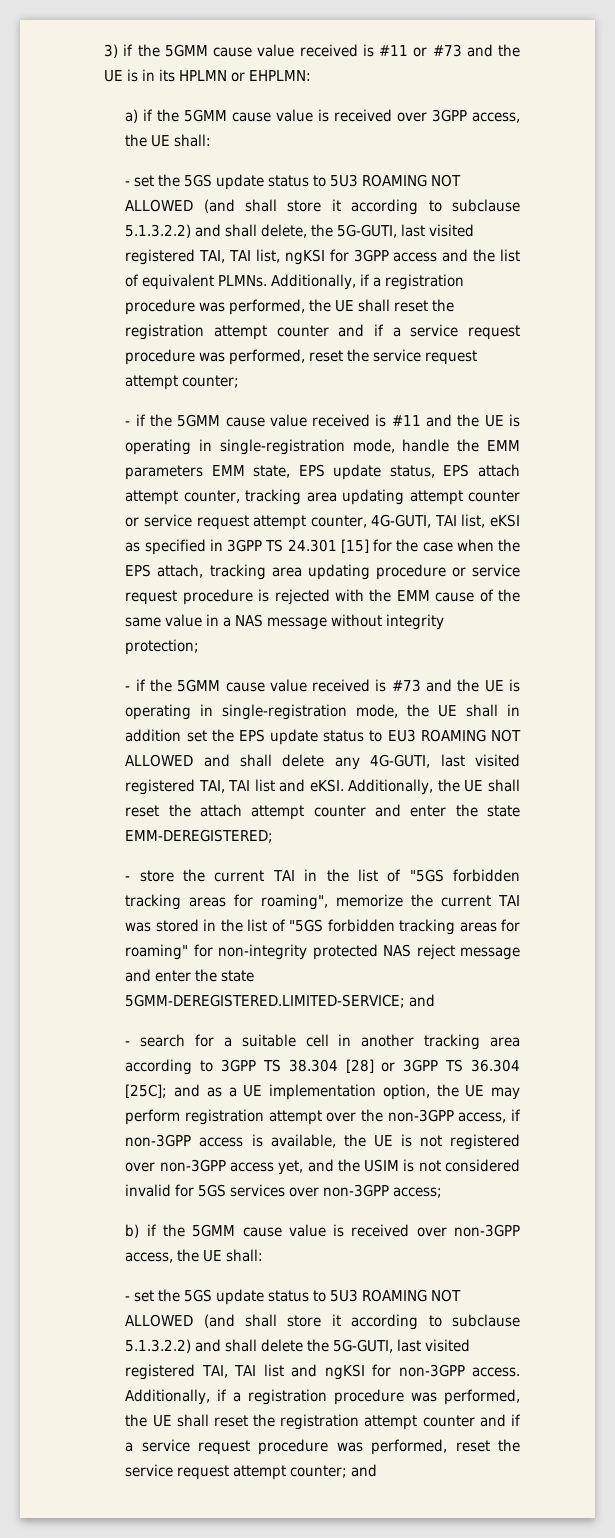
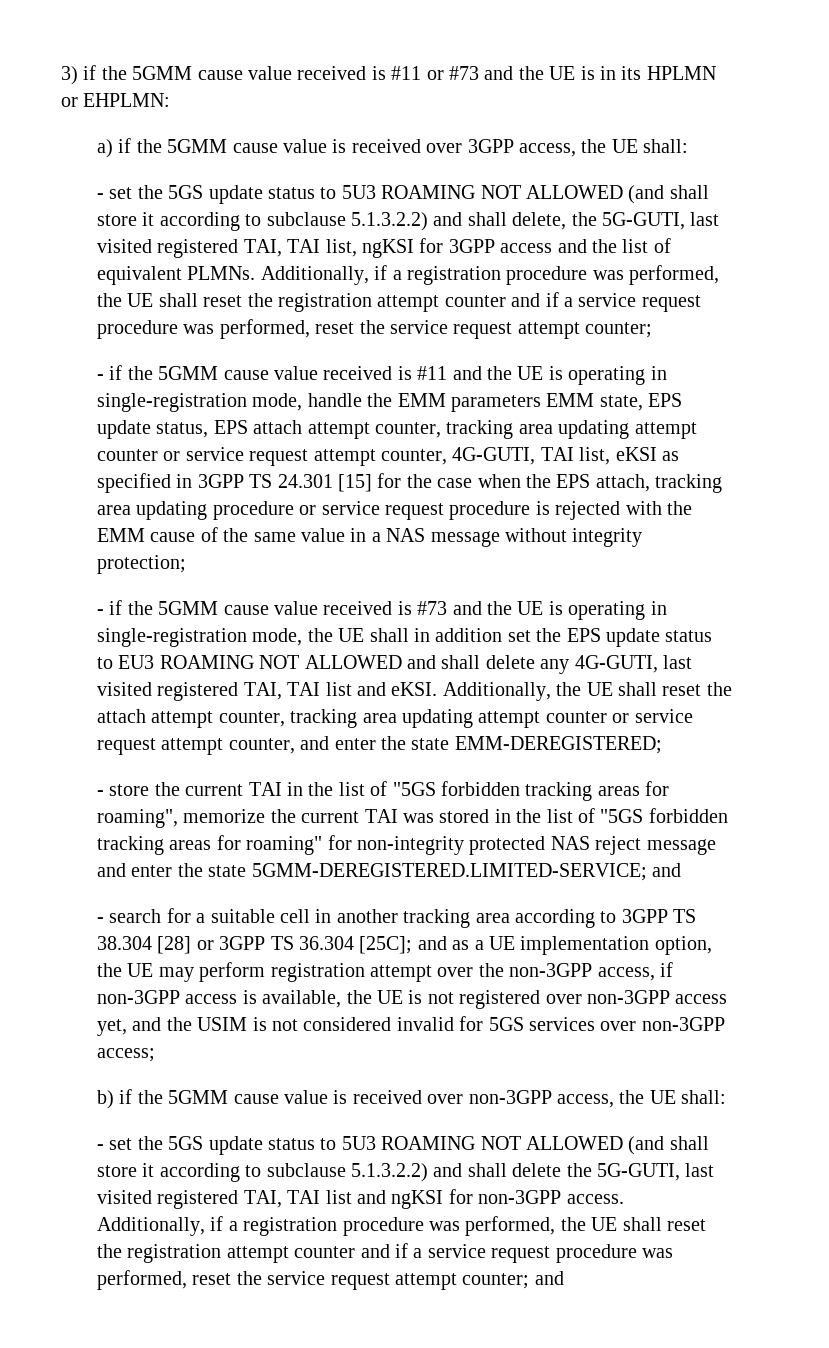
- Additionally, the UE shall reset the attach attempt counter and enter the state EMM-DEREGISTERED;
+ Additionally, the UE shall reset the attach attempt counter, tracking area updating attempt counter or service request attempt counter, and enter the state EMM-DEREGISTERED;

